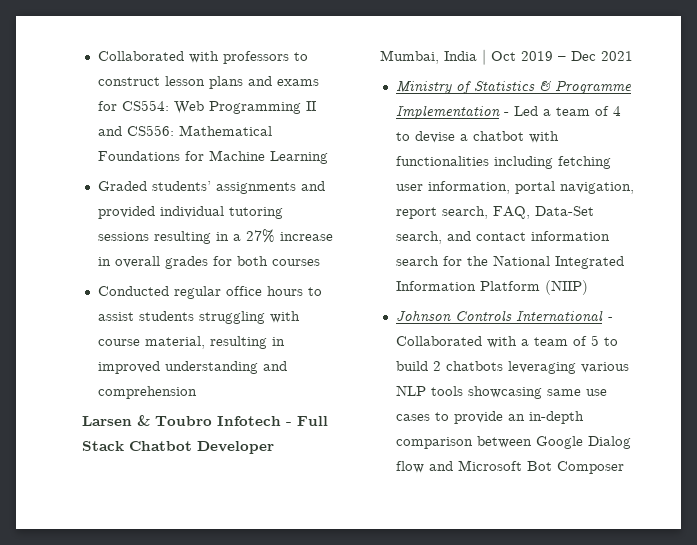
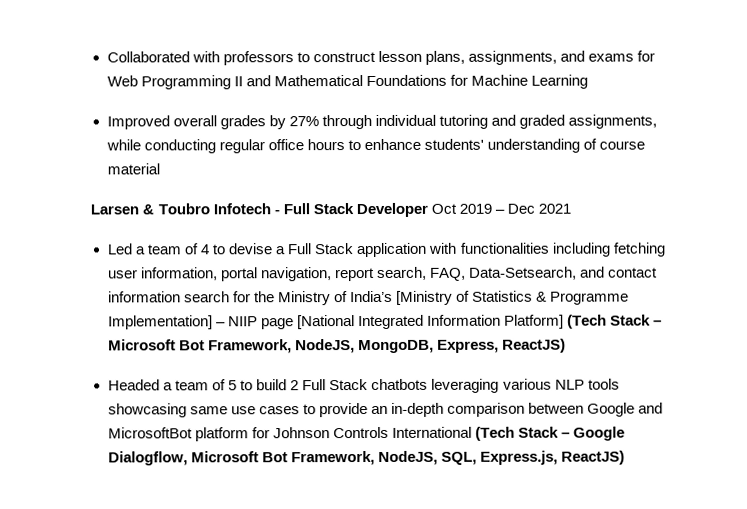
- Collaborated with professors to construct lesson plans and exams for CS554: Web Programming II and CS556: Mathematical Foundations for Machine Learning
+ Collaborated with professors to construct lesson plans, assignments, and exams for Web Programming II and Mathematical Foundations for Machine Learning
- Graded students’ assignments and provided individual tutoring sessions resulting in a 27% increase in overall grades for both courses
- Conducted regular office hours to assist students struggling with course material, resulting in improved understanding and comprehension
+ Improved overall grades by 27% through individual tutoring and graded assignments, while conducting regular office hours to enhance students' understanding of course material
- Larsen & Toubro Infotech - Full Stack Chatbot Developer Mumbai, India | Oct 2019 – Dec 2021
+ Larsen & Toubro Infotech - Full Stack Developer Oct 2019 – Dec 2021
- Ministry of Statistics & Programme Implementation - Led a team of 4 to devise a chatbot with functionalities including fetching user information, portal navigation, report search, FAQ, Data-Set search, and contact information search for the National Integrated Information Platform (NIIP)
- Johnson Controls International - Collaborated with a team of 5 to build 2 chatbots leveraging various NLP tools showcasing same use cases to provide an in-depth comparison between Google Dialog flow and Microsoft Bot Composer
+ Led a team of 4 to devise a Full Stack application with functionalities including fetching user information, portal navigation, report search, FAQ, Data-Setsearch, and contact information search for the Ministry of India’s [Ministry of Statistics & Programme Implementation] – NIIP page [National Integrated Information Platform] (Tech Stack – Microsoft Bot Framework, NodeJS, MongoDB, Express, ReactJS)
+ Headed a team of 5 to build 2 Full Stack chatbots leveraging various NLP tools showcasing same use cases to provide an in-depth comparison between Google and MicrosoftBot platform for Johnson Controls International (Tech Stack – Google Dialogflow, Microsoft Bot Framework, NodeJS, SQL, Express.js, ReactJS)

